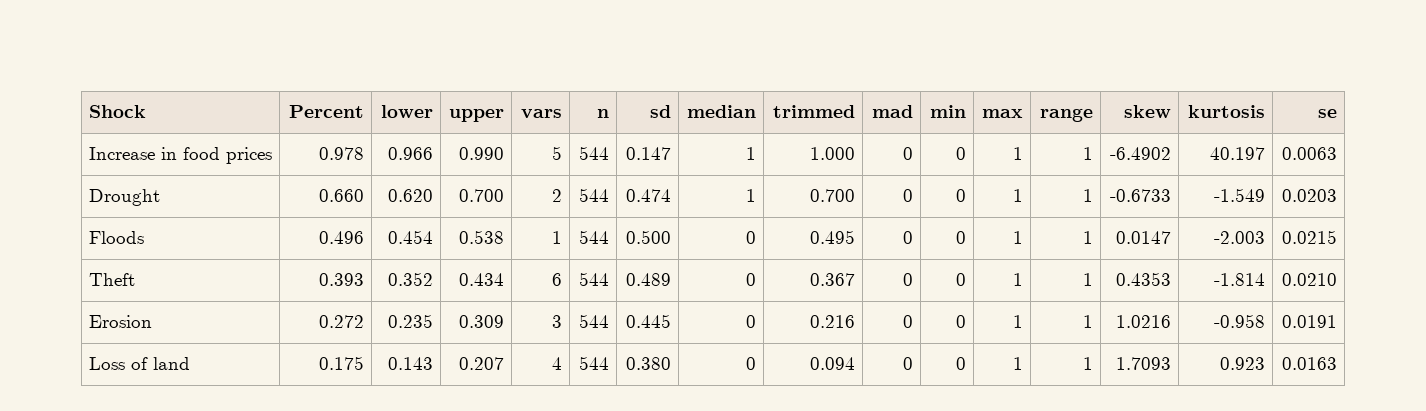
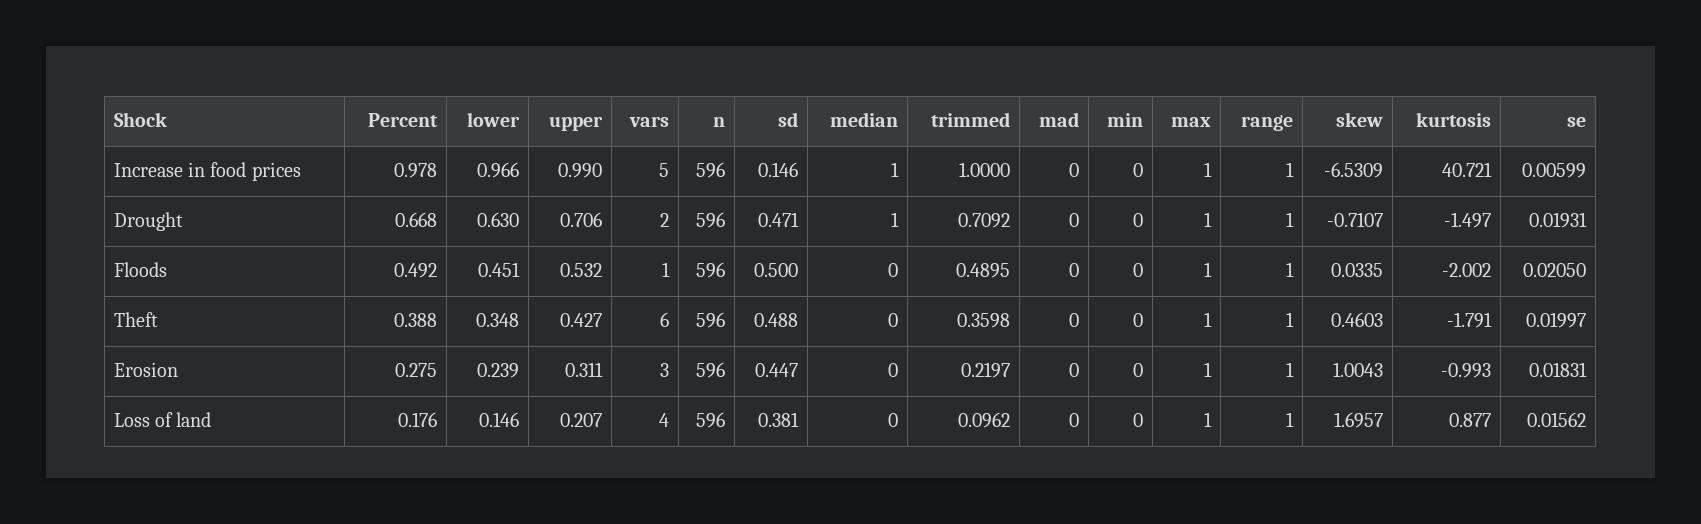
- Increase in food prices | 0.978 | 0.966 | 0.990 | 5 | 544 | 0.147 | 1 | 1.000 | 0 | 0 | 1 | 1 | -6.4902 | 40.197 | 0.0063
- Drought | 0.660 | 0.620 | 0.700 | 2 | 544 | 0.474 | 1 | 0.700 | 0 | 0 | 1 | 1 | -0.6733 | -1.549 | 0.0203
- Floods | 0.496 | 0.454 | 0.538 | 1 | 544 | 0.500 | 0 | 0.495 | 0 | 0 | 1 | 1 | 0.0147 | -2.003 | 0.0215
- Theft | 0.393 | 0.352 | 0.434 | 6 | 544 | 0.489 | 0 | 0.367 | 0 | 0 | 1 | 1 | 0.4353 | -1.814 | 0.0210
- Erosion | 0.272 | 0.235 | 0.309 | 3 | 544 | 0.445 | 0 | 0.216 | 0 | 0 | 1 | 1 | 1.0216 | -0.958 | 0.0191
+ Increase in food prices | 0.978 | 0.966 | 0.990 | 5 | 596 | 0.146 | 1 | 1.0000 | 0 | 0 | 1 | 1 | -6.5309 | 40.721 | 0.00599
+ Drought | 0.668 | 0.630 | 0.706 | 2 | 596 | 0.471 | 1 | 0.7092 | 0 | 0 | 1 | 1 | -0.7107 | -1.497 | 0.01931
+ Floods | 0.492 | 0.451 | 0.532 | 1 | 596 | 0.500 | 0 | 0.4895 | 0 | 0 | 1 | 1 | 0.0335 | -2.002 | 0.02050
+ Theft | 0.388 | 0.348 | 0.427 | 6 | 596 | 0.488 | 0 | 0.3598 | 0 | 0 | 1 | 1 | 0.4603 | -1.791 | 0.01997
+ Erosion | 0.275 | 0.239 | 0.311 | 3 | 596 | 0.447 | 0 | 0.2197 | 0 | 0 | 1 | 1 | 1.0043 | -0.993 | 0.01831
- Loss of land | 0.175 | 0.143 | 0.207 | 4 | 544 | 0.380 | 0 | 0.094 | 0 | 0 | 1 | 1 | 1.7093 | 0.923 | 0.0163
+ Loss of land | 0.176 | 0.146 | 0.207 | 4 | 596 | 0.381 | 0 | 0.0962 | 0 | 0 | 1 | 1 | 1.6957 | 0.877 | 0.01562

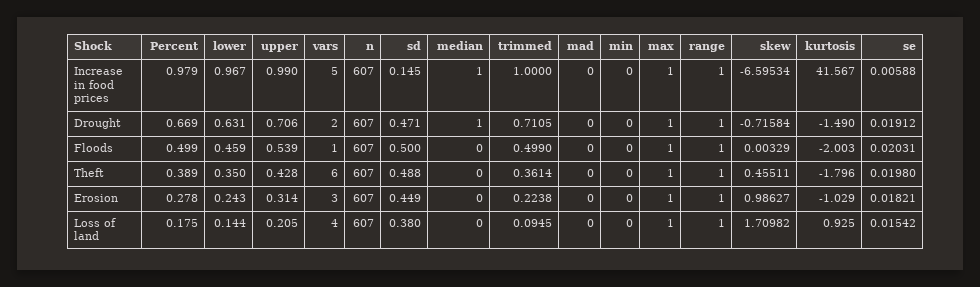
- Increase in food prices | 0.978 | 0.966 | 0.990 | 5 | 596 | 0.146 | 1 | 1.0000 | 0 | 0 | 1 | 1 | -6.5309 | 40.721 | 0.00599
+ Increase in food prices | 0.979 | 0.967 | 0.990 | 5 | 607 | 0.145 | 1 | 1.0000 | 0 | 0 | 1 | 1 | -6.59534 | 41.567 | 0.00588
- Drought | 0.668 | 0.630 | 0.706 | 2 | 596 | 0.471 | 1 | 0.7092 | 0 | 0 | 1 | 1 | -0.7107 | -1.497 | 0.01931
- Floods | 0.492 | 0.451 | 0.532 | 1 | 596 | 0.500 | 0 | 0.4895 | 0 | 0 | 1 | 1 | 0.0335 | -2.002 | 0.02050
- Theft | 0.388 | 0.348 | 0.427 | 6 | 596 | 0.488 | 0 | 0.3598 | 0 | 0 | 1 | 1 | 0.4603 | -1.791 | 0.01997
- Erosion | 0.275 | 0.239 | 0.311 | 3 | 596 | 0.447 | 0 | 0.2197 | 0 | 0 | 1 | 1 | 1.0043 | -0.993 | 0.01831
+ Drought | 0.669 | 0.631 | 0.706 | 2 | 607 | 0.471 | 1 | 0.7105 | 0 | 0 | 1 | 1 | -0.71584 | -1.490 | 0.01912
+ Floods | 0.499 | 0.459 | 0.539 | 1 | 607 | 0.500 | 0 | 0.4990 | 0 | 0 | 1 | 1 | 0.00329 | -2.003 | 0.02031
+ Theft | 0.389 | 0.350 | 0.428 | 6 | 607 | 0.488 | 0 | 0.3614 | 0 | 0 | 1 | 1 | 0.45511 | -1.796 | 0.01980
+ Erosion | 0.278 | 0.243 | 0.314 | 3 | 607 | 0.449 | 0 | 0.2238 | 0 | 0 | 1 | 1 | 0.98627 | -1.029 | 0.01821
- Loss of land | 0.176 | 0.146 | 0.207 | 4 | 596 | 0.381 | 0 | 0.0962 | 0 | 0 | 1 | 1 | 1.6957 | 0.877 | 0.01562
+ Loss of land | 0.175 | 0.144 | 0.205 | 4 | 607 | 0.380 | 0 | 0.0945 | 0 | 0 | 1 | 1 | 1.70982 | 0.925 | 0.01542

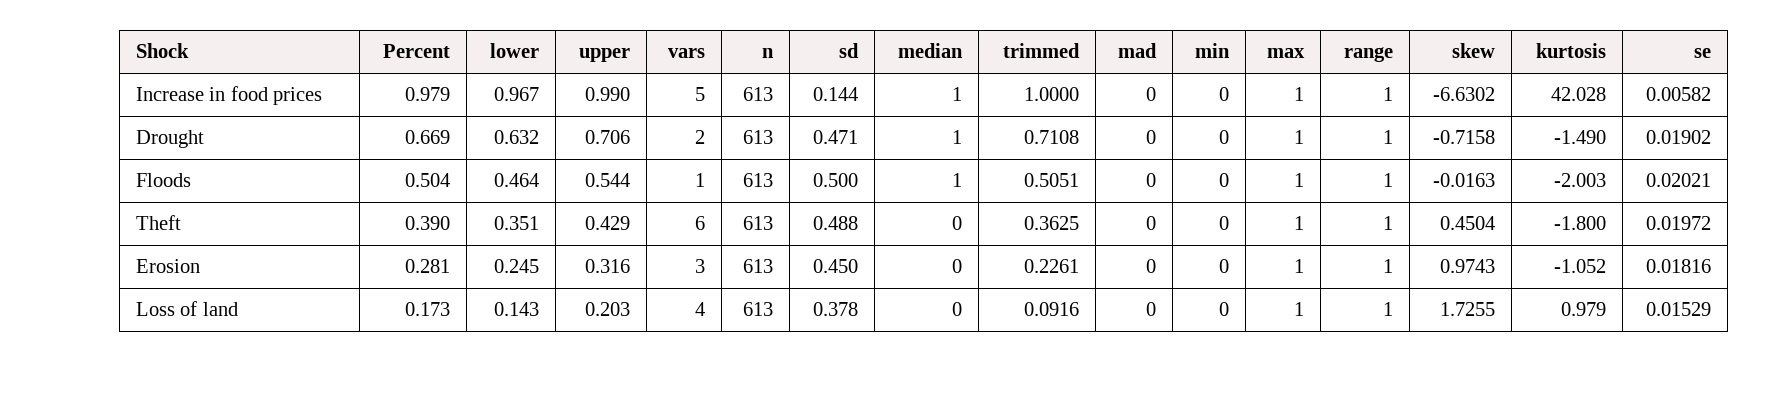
- Increase in food prices | 0.979 | 0.967 | 0.990 | 5 | 607 | 0.145 | 1 | 1.0000 | 0 | 0 | 1 | 1 | -6.59534 | 41.567 | 0.00588
+ Increase in food prices | 0.979 | 0.967 | 0.990 | 5 | 613 | 0.144 | 1 | 1.0000 | 0 | 0 | 1 | 1 | -6.6302 | 42.028 | 0.00582
- Drought | 0.669 | 0.631 | 0.706 | 2 | 607 | 0.471 | 1 | 0.7105 | 0 | 0 | 1 | 1 | -0.71584 | -1.490 | 0.01912
+ Drought | 0.669 | 0.632 | 0.706 | 2 | 613 | 0.471 | 1 | 0.7108 | 0 | 0 | 1 | 1 | -0.7158 | -1.490 | 0.01902
- Floods | 0.499 | 0.459 | 0.539 | 1 | 607 | 0.500 | 0 | 0.4990 | 0 | 0 | 1 | 1 | 0.00329 | -2.003 | 0.02031
+ Floods | 0.504 | 0.464 | 0.544 | 1 | 613 | 0.500 | 1 | 0.5051 | 0 | 0 | 1 | 1 | -0.0163 | -2.003 | 0.02021
- Theft | 0.389 | 0.350 | 0.428 | 6 | 607 | 0.488 | 0 | 0.3614 | 0 | 0 | 1 | 1 | 0.45511 | -1.796 | 0.01980
- Erosion | 0.278 | 0.243 | 0.314 | 3 | 607 | 0.449 | 0 | 0.2238 | 0 | 0 | 1 | 1 | 0.98627 | -1.029 | 0.01821
+ Theft | 0.390 | 0.351 | 0.429 | 6 | 613 | 0.488 | 0 | 0.3625 | 0 | 0 | 1 | 1 | 0.4504 | -1.800 | 0.01972
+ Erosion | 0.281 | 0.245 | 0.316 | 3 | 613 | 0.450 | 0 | 0.2261 | 0 | 0 | 1 | 1 | 0.9743 | -1.052 | 0.01816
- Loss of land | 0.175 | 0.144 | 0.205 | 4 | 607 | 0.380 | 0 | 0.0945 | 0 | 0 | 1 | 1 | 1.70982 | 0.925 | 0.01542
+ Loss of land | 0.173 | 0.143 | 0.203 | 4 | 613 | 0.378 | 0 | 0.0916 | 0 | 0 | 1 | 1 | 1.7255 | 0.979 | 0.01529

